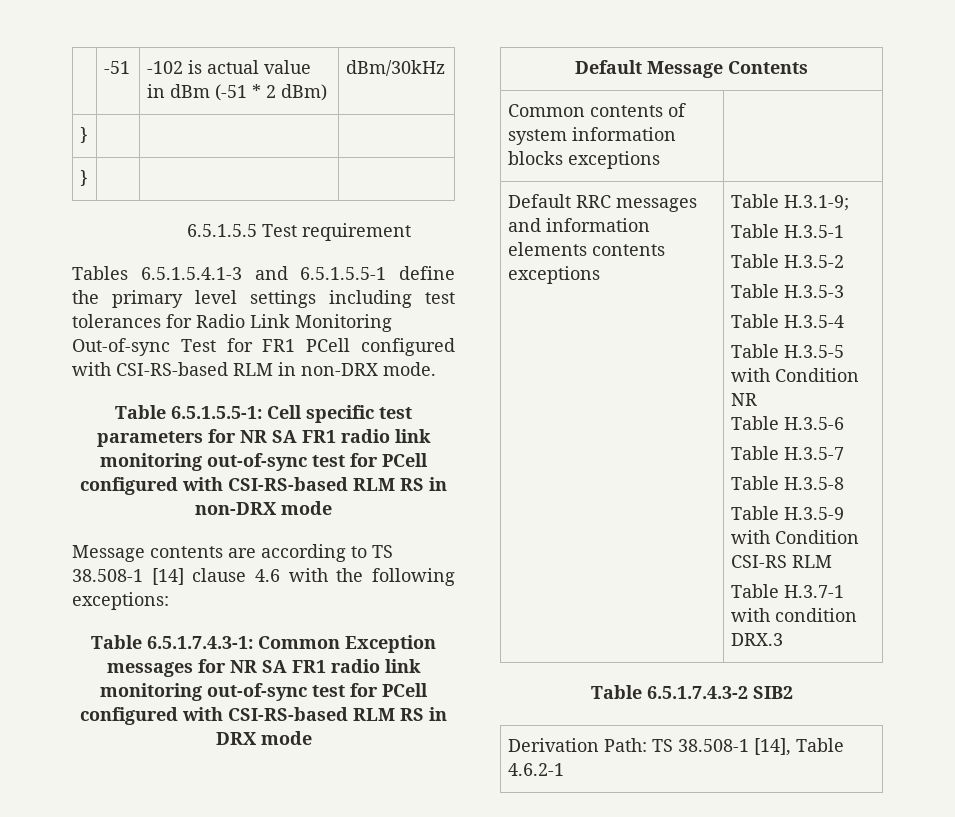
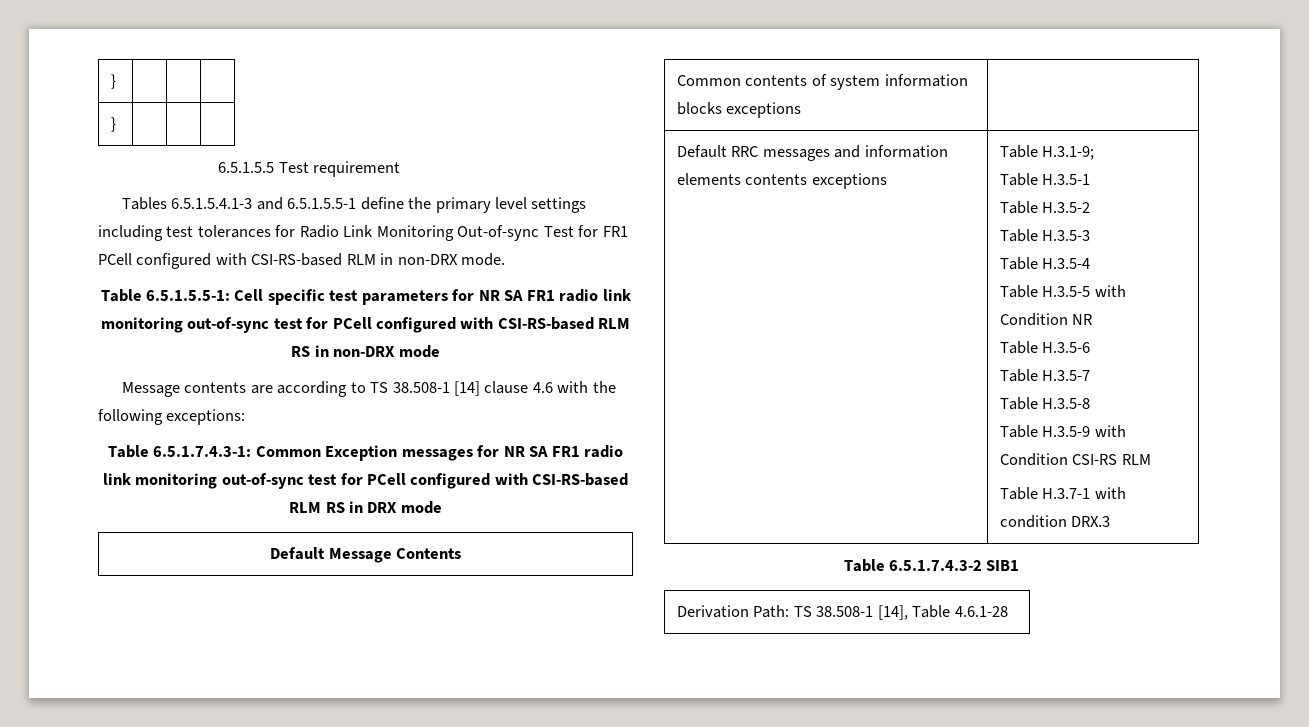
- | -51 | -102 is actual value in dBm (-51 * 2 dBm) | dBm/30kHz
- Table 6.5.1.7.4.3-2 SIB2
+ Table 6.5.1.7.4.3-2 SIB1
- Derivation Path: TS 38.508-1 [14], Table 4.6.2-1
+ Derivation Path: TS 38.508-1 [14], Table 4.6.1-28

